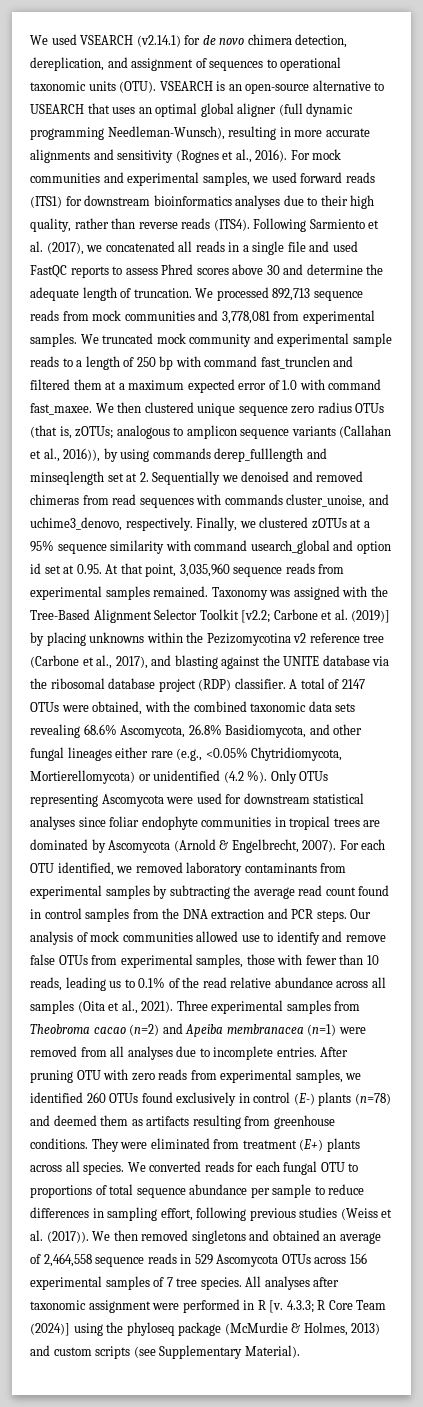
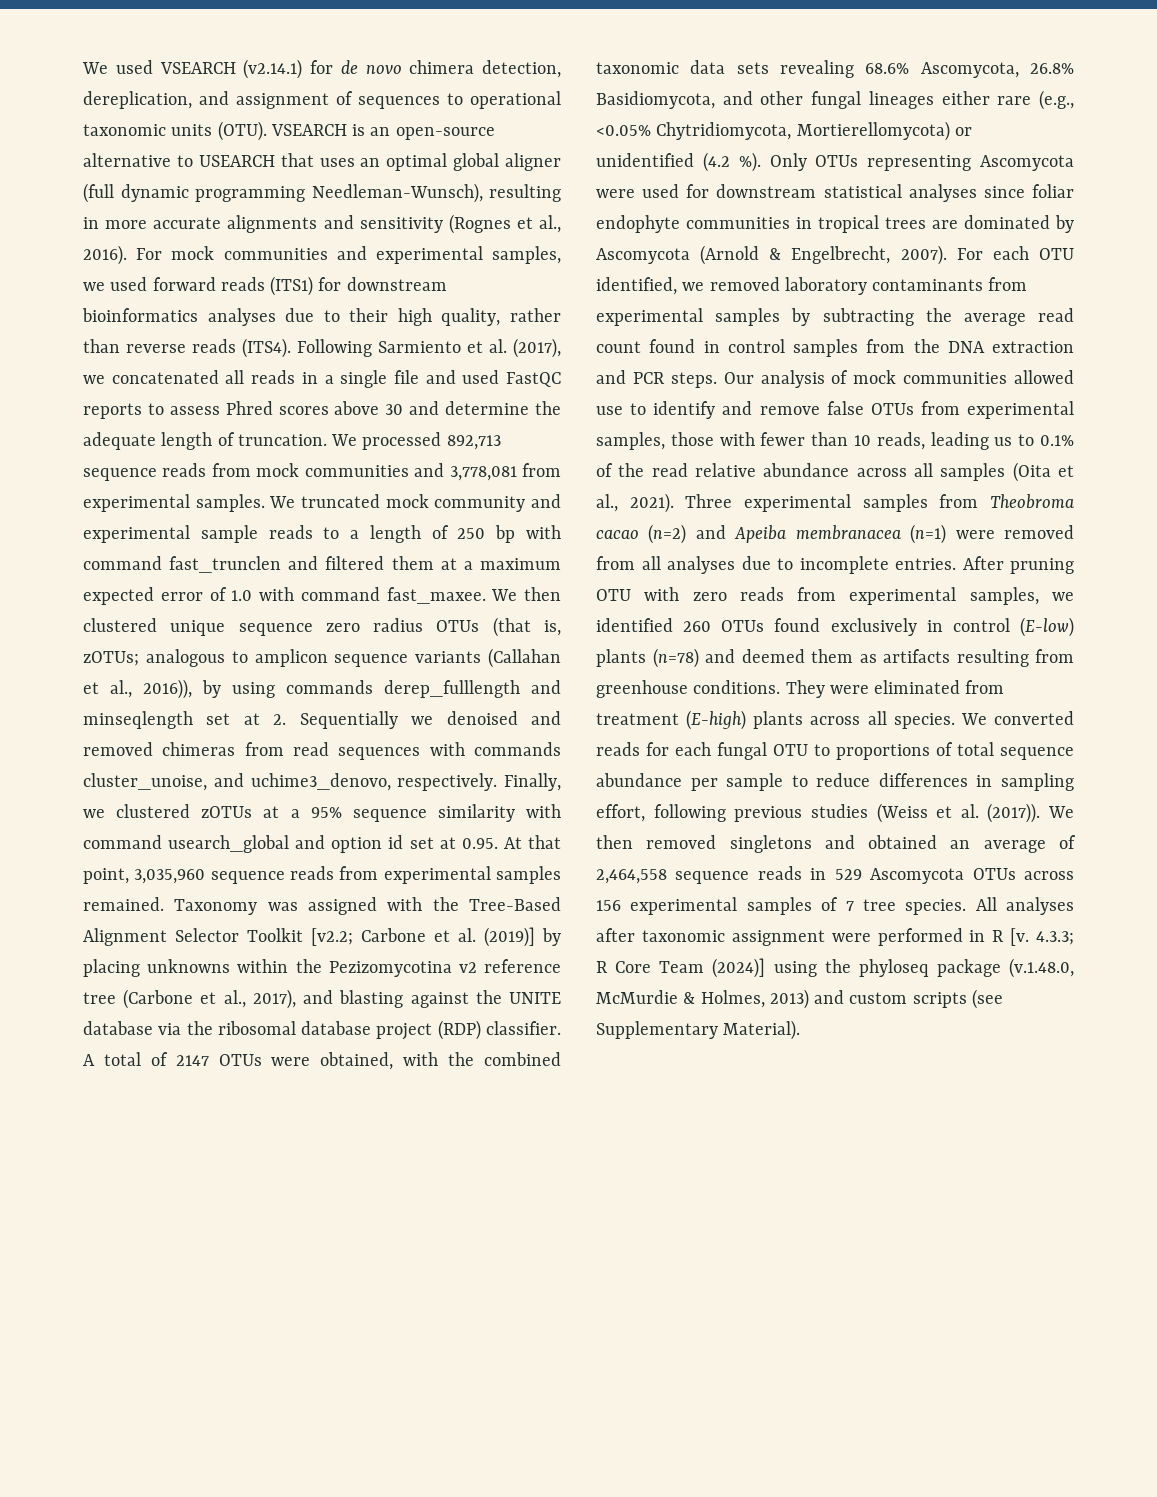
- After pruning OTU with zero reads from experimental samples, we identified 260 OTUs found exclusively in control (E-) plants (n=78) and deemed them as artifacts resulting from greenhouse conditions.
+ After pruning OTU with zero reads from experimental samples, we identified 260 OTUs found exclusively in control (E-low) plants (n=78) and deemed them as artifacts resulting from greenhouse conditions.
- They were eliminated from treatment (E+) plants across all species.
+ They were eliminated from treatment (E-high) plants across all species.
- 4.3.3; R Core Team (2024)] using the phyloseq package (McMurdie & Holmes, 2013) and custom scripts (see Supplementary Material).
+ 4.3.3; R Core Team (2024)] using the phyloseq package (v.1.48.0, McMurdie & Holmes, 2013) and custom scripts (see Supplementary Material).

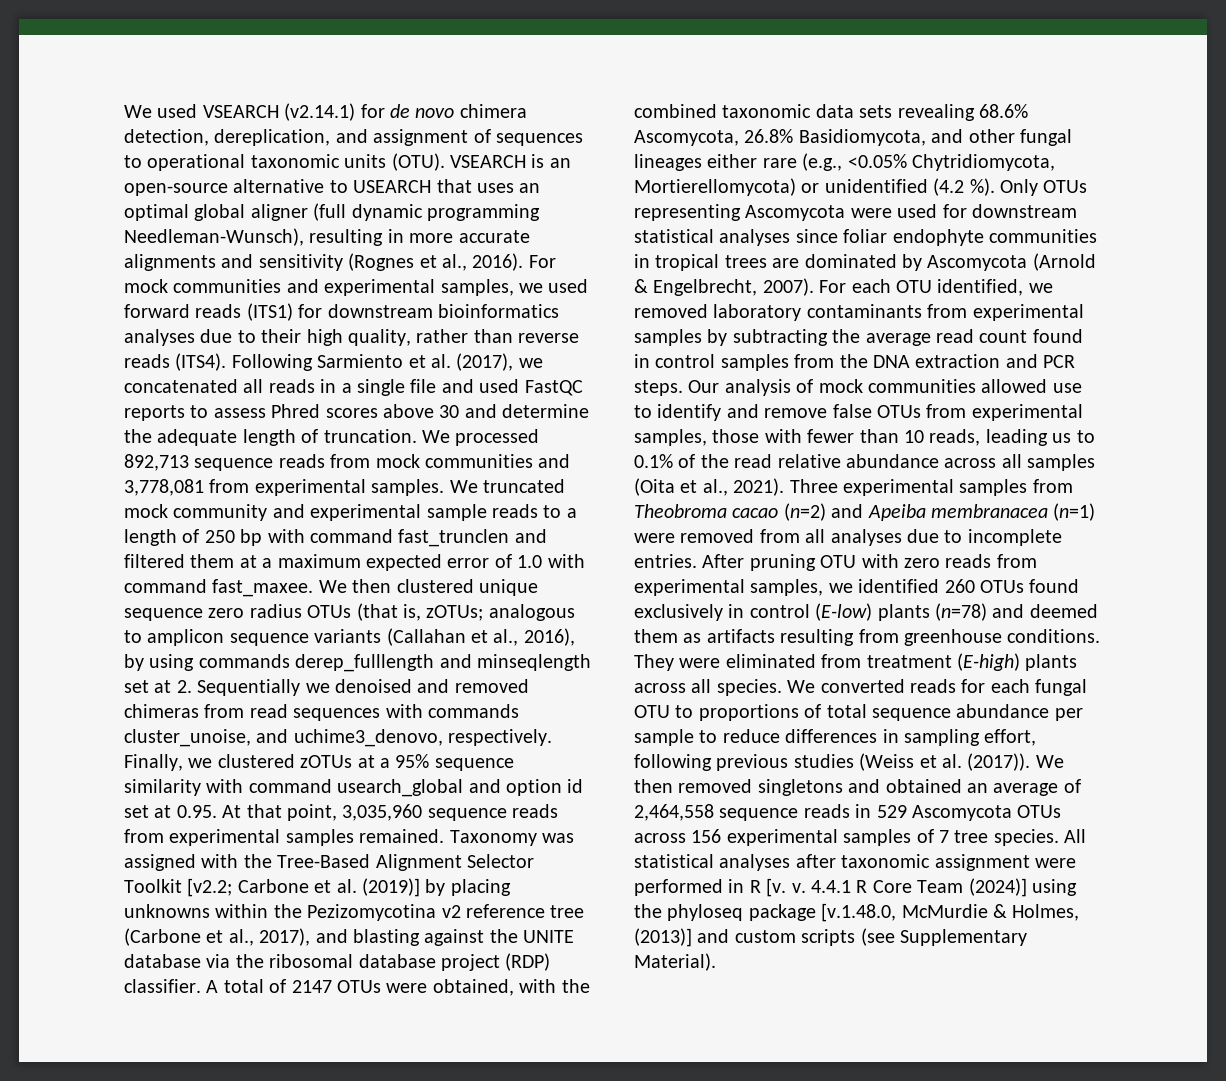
- We then clustered unique sequence zero radius OTUs (that is, zOTUs; analogous to amplicon sequence variants (Callahan et al., 2016)), by using commands derep_fulllength and minseqlength set at 2. Sequentially we denoised and removed chimeras from read sequences with commands cluster_unoise, and uchime3_denovo, respectively.
+ We then clustered unique sequence zero radius OTUs (that is, zOTUs; analogous to amplicon sequence variants (Callahan et al., 2016), by using commands derep_fulllength and minseqlength set at 2. Sequentially we denoised and removed chimeras from read sequences with commands cluster_unoise, and uchime3_denovo, respectively.
- All analyses after taxonomic assignment were performed in R [v. 4.3.3; R Core Team (2024)] using the phyloseq package (v.1.48.0, McMurdie & Holmes, 2013) and custom scripts (see Supplementary Material).
+ All statistical analyses after taxonomic assignment were performed in R [v. v. 4.4.1 R Core Team (2024)] using the phyloseq package [v.1.48.0, McMurdie & Holmes, (2013)] and custom scripts (see Supplementary Material).

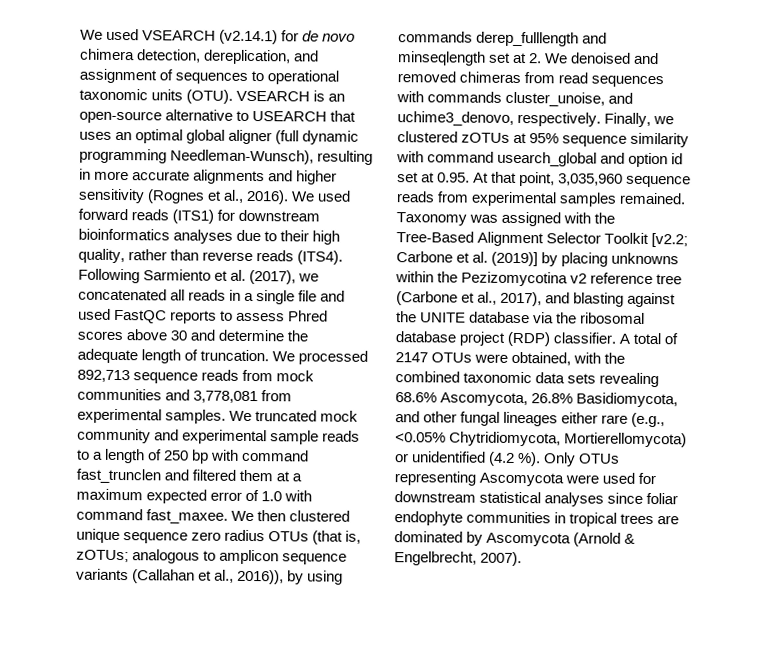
- VSEARCH is an open-source alternative to USEARCH that uses an optimal global aligner (full dynamic programming Needleman-Wunsch), resulting in more accurate alignments and sensitivity (Rognes et al., 2016).
+ VSEARCH is an open-source alternative to USEARCH that uses an optimal global aligner (full dynamic programming Needleman-Wunsch), resulting in more accurate alignments and higher sensitivity (Rognes et al., 2016).
- For mock communities and experimental samples, we used forward reads (ITS1) for downstream bioinformatics analyses due to their high quality, rather than reverse reads (ITS4).
+ We used forward reads (ITS1) for downstream bioinformatics analyses due to their high quality, rather than reverse reads (ITS4).
- We then clustered unique sequence zero radius OTUs (that is, zOTUs; analogous to amplicon sequence variants (Callahan et al., 2016), by using commands derep_fulllength and minseqlength set at 2. Sequentially we denoised and removed chimeras from read sequences with commands cluster_unoise, and uchime3_denovo, respectively.
+ We then clustered unique sequence zero radius OTUs (that is, zOTUs; analogous to amplicon sequence variants (Callahan et al., 2016)), by using commands derep_fulllength and minseqlength set at 2. We denoised and removed chimeras from read sequences with commands cluster_unoise, and uchime3_denovo, respectively.
- Finally, we clustered zOTUs at a 95% sequence similarity with command usearch_global and option id set at 0.95. At that point, 3,035,960 sequence reads from experimental samples remained.
+ Finally, we clustered zOTUs at 95% sequence similarity with command usearch_global and option id set at 0.95. At that point, 3,035,960 sequence reads from experimental samples remained.
- For each OTU identified, we removed laboratory contaminants from experimental samples by subtracting the average read count found in control samples from the DNA extraction and PCR steps. Our analysis of mock communities allowed use to identify and remove false OTUs from experimental samples, those with fewer than 10 reads, leading us to 0.1% of the read relative abundance across all samples (Oita et al., 2021). Three experimental samples from Theobroma cacao (n=2) and Apeiba membranacea (n=1) were removed from all analyses due to incomplete entries. After pruning OTU with zero reads from experimental samples, we identified 260 OTUs found exclusively in control (E-low) plants (n=78) and deemed them as artifacts resulting from greenhouse conditions. They were eliminated from treatment (E-high) plants across all species. We converted reads for each fungal OTU to proportions of total sequence abundance per sample to reduce differences in sampling effort, following previous studies (Weiss et al. (2017)). We then removed singletons and obtained an average of 2,464,558 sequence reads in 529 Ascomycota OTUs across 156 experimental samples of 7 tree species. All statistical analyses after taxonomic assignment were performed in R [v. v. 4.4.1 R Core Team (2024)] using the phyloseq package [v.1.48.0, McMurdie & Holmes, (2013)] and custom scripts (see Supplementary Material).

